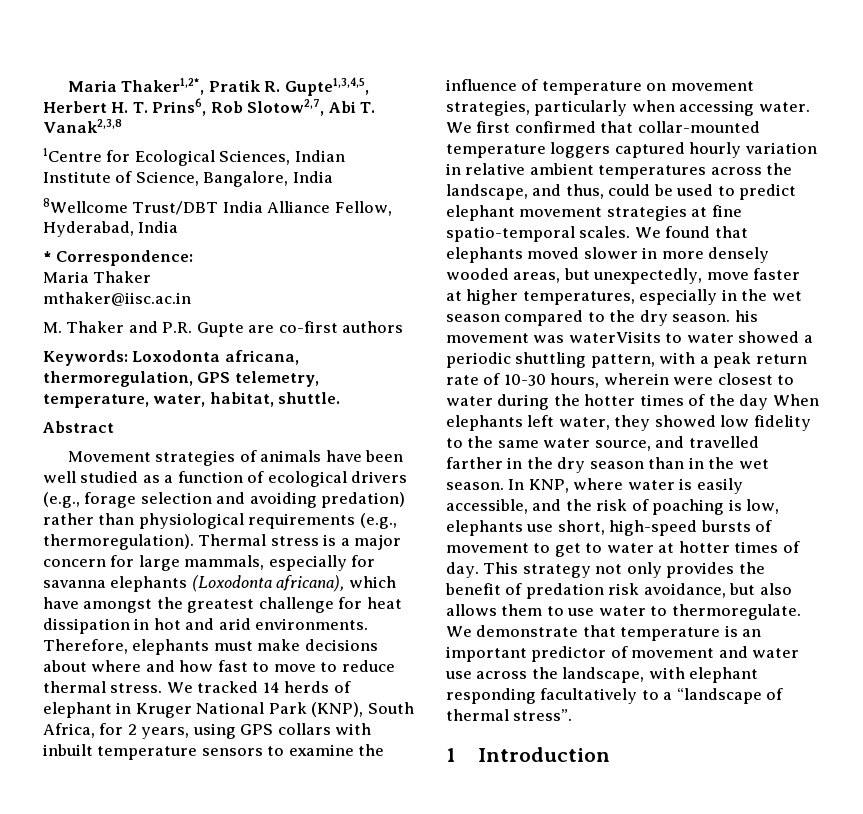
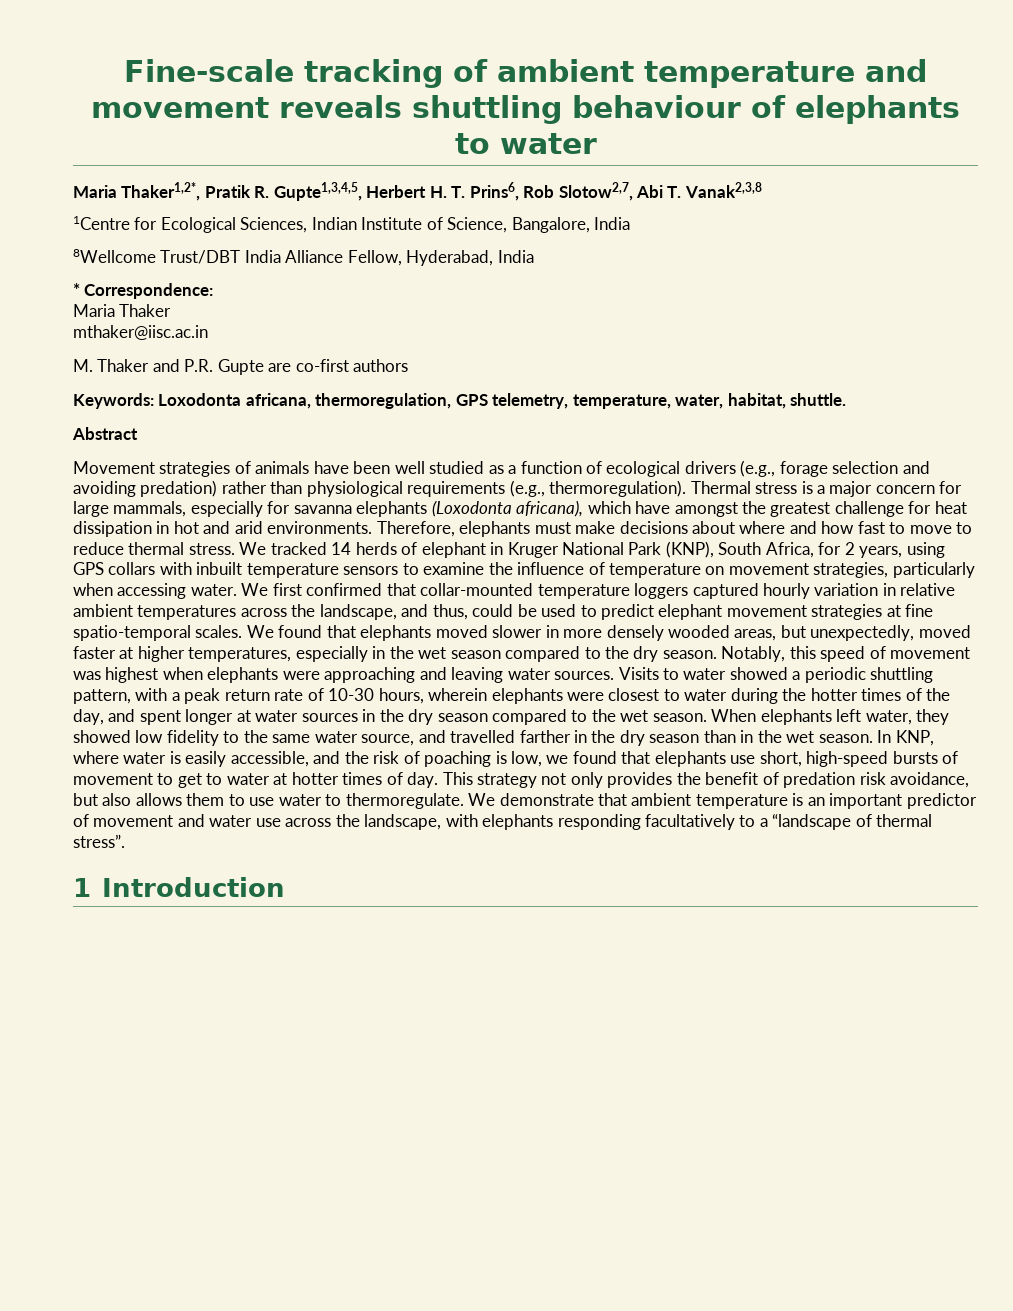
+ Fine-scale tracking of ambient temperature and movement reveals shuttling behaviour of elephants to water
- We found that elephants moved slower in more densely wooded areas, but unexpectedly, move faster at higher temperatures, especially in the wet season compared to the dry season. his movement was waterVisits to water showed a periodic shuttling pattern, with a peak return rate of 10-30 hours, wherein were closest to water during the hotter times of the day When elephants left water, they showed low fidelity to the same water source, and travelled farther in the dry season than in the wet season.
+ We found that elephants moved slower in more densely wooded areas, but unexpectedly, moved faster at higher temperatures, especially in the wet season compared to the dry season. Notably, this speed of movement was highest when elephants were approaching and leaving water sources. Visits to water showed a periodic shuttling pattern, with a peak return rate of 10-30 hours, wherein elephants were closest to water during the hotter times of the day, and spent longer at water sources in the dry season compared to the wet season. When elephants left water, they showed low fidelity to the same water source, and travelled farther in the dry season than in the wet season.
- In KNP, where water is easily accessible, and the risk of poaching is low, elephants use short, high-speed bursts of movement to get to water at hotter times of day.
+ In KNP, where water is easily accessible, and the risk of poaching is low, we found that elephants use short, high-speed bursts of movement to get to water at hotter times of day.
- We demonstrate that temperature is an important predictor of movement and water use across the landscape, with elephant responding facultatively to a “landscape of thermal stress”.
+ We demonstrate that ambient temperature is an important predictor of movement and water use across the landscape, with elephants responding facultatively to a “landscape of thermal stress”.

